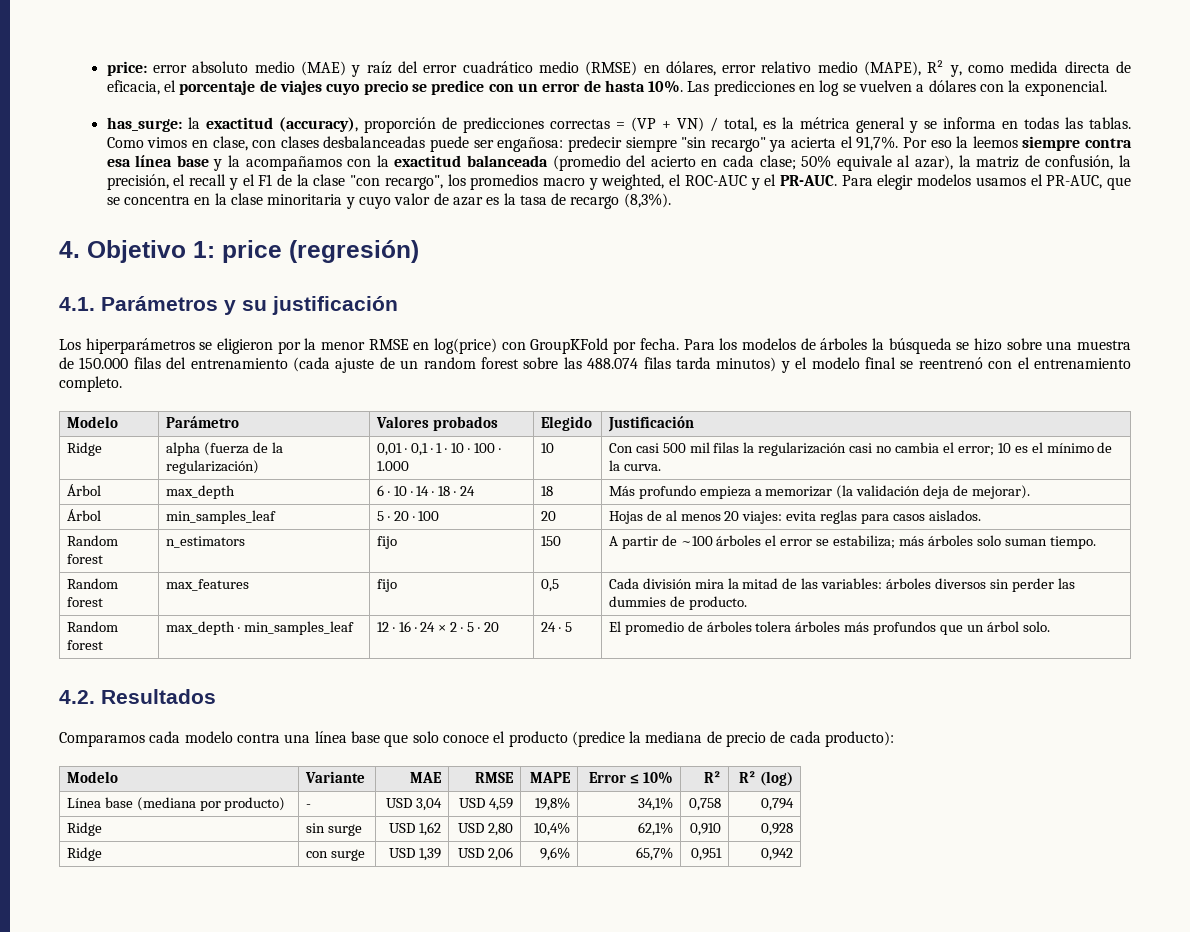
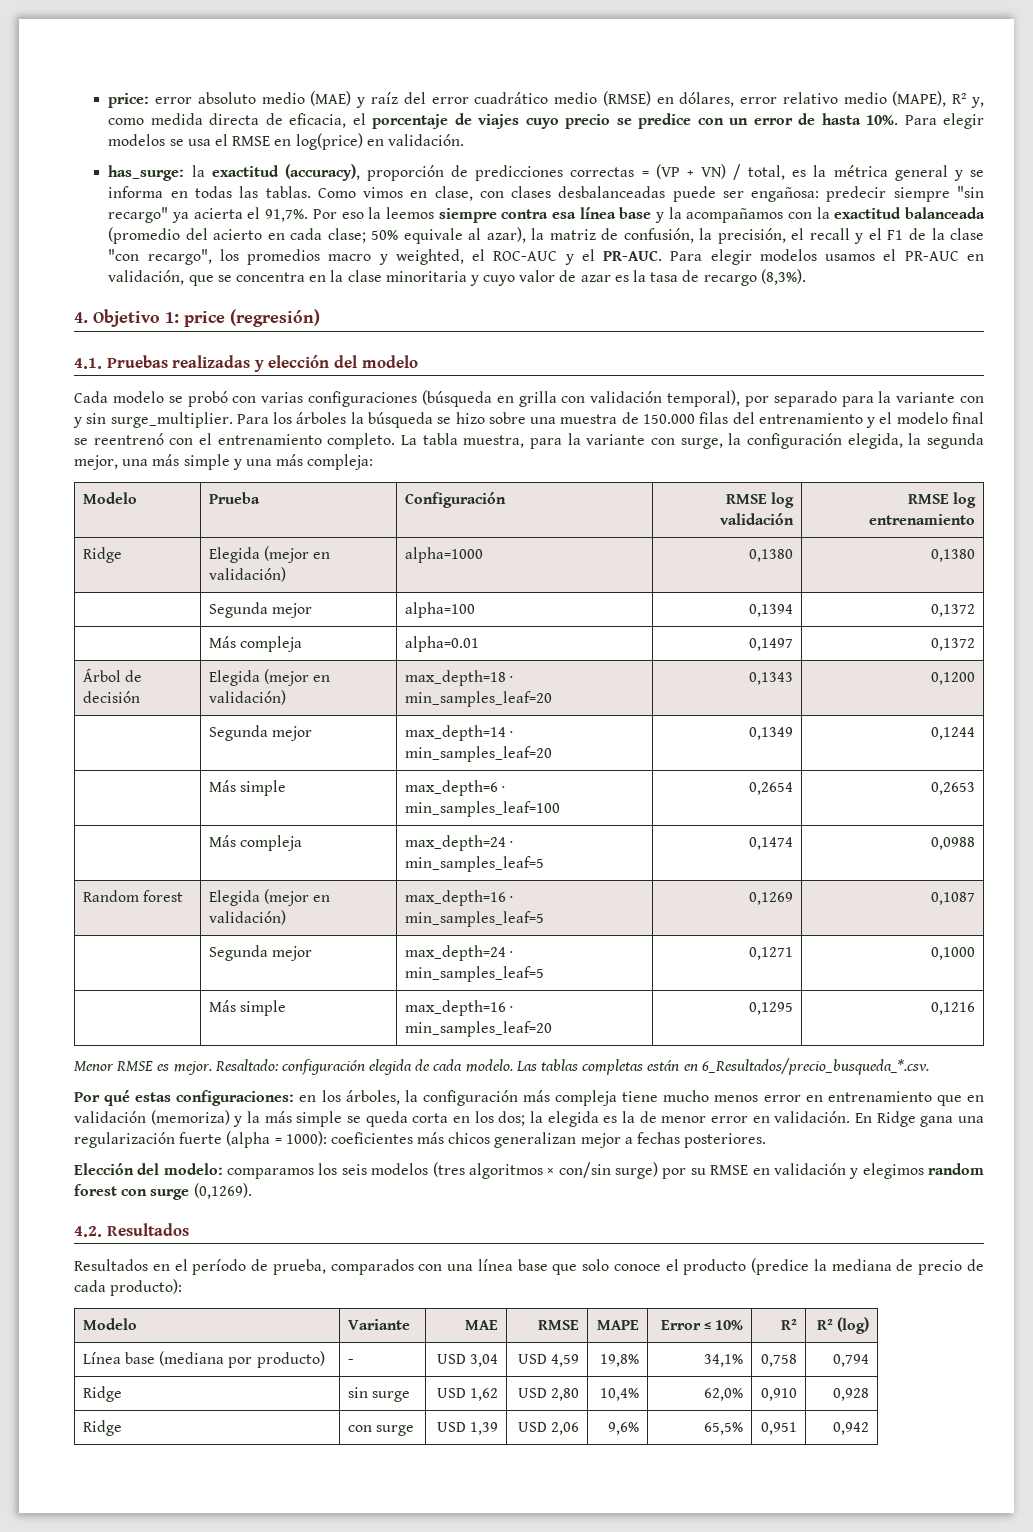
- Las predicciones en log se vuelven a dólares con la exponencial.
+ Para elegir modelos se usa el RMSE en log(price) en validación.
- Para elegir modelos usamos el PR-AUC, que se concentra en la clase minoritaria y cuyo valor de azar es la tasa de recargo (8,3%).
+ Para elegir modelos usamos el PR-AUC en validación, que se concentra en la clase minoritaria y cuyo valor de azar es la tasa de recargo (8,3%).
- 4.1. Parámetros y su justificación
- Los hiperparámetros se eligieron por la menor RMSE en log(price) con GroupKFold por fecha. Para los modelos de árboles la búsqueda se hizo sobre una muestra de 150.000 filas del entrenamiento (cada ajuste de un random forest sobre las 488.074 filas tarda minutos) y el modelo final se reentrenó con el entrenamiento completo.
- Modelo | Parámetro | Valores probados | Elegido | Justificación
- Ridge | alpha (fuerza de la regularización) | 0,01 · 0,1 · 1 · 10 · 100 · 1.000 | 10 | Con casi 500 mil filas la regularización casi no cambia el error; 10 es el mínimo de la curva.
- Árbol | max_depth | 6 · 10 · 14 · 18 · 24 | 18 | Más profundo empieza a memorizar (la validación deja de mejorar).
- Árbol | min_samples_leaf | 5 · 20 · 100 | 20 | Hojas de al menos 20 viajes: evita reglas para casos aislados.
- Random forest | n_estimators | fijo | 150 | A partir de ~100 árboles el error se estabiliza; más árboles solo suman tiempo.
- Random forest | max_features | fijo | 0,5 | Cada división mira la mitad de las variables: árboles diversos sin perder las dummies de producto.
- Random forest | max_depth · min_samples_leaf | 12 · 16 · 24 × 2 · 5 · 20 | 24 · 5 | El promedio de árboles tolera árboles más profundos que un árbol solo.
+ 4.1. Pruebas realizadas y elección del modelo
+ Cada modelo se probó con varias configuraciones (búsqueda en grilla con validación temporal), por separado para la variante con y sin surge_multiplier. Para los árboles la búsqueda se hizo sobre una muestra de 150.000 filas del entrenamiento y el modelo final se reentrenó con el entrenamiento completo. La tabla muestra, para la variante con surge, la configuración elegida, la segunda mejor, una más simple y una más compleja:
+ Modelo | Prueba | Configuración | RMSE log validación | RMSE log entrenamiento
+ Ridge | Elegida (mejor en validación) | alpha=1000 | 0,1380 | 0,1380
+ | Segunda mejor | alpha=100 | 0,1394 | 0,1372
+ | Más compleja | alpha=0.01 | 0,1497 | 0,1372
+ Árbol de decisión | Elegida (mejor en validación) | max_depth=18 · min_samples_leaf=20 | 0,1343 | 0,1200
+ | Segunda mejor | max_depth=14 · min_samples_leaf=20 | 0,1349 | 0,1244
+ | Más simple | max_depth=6 · min_samples_leaf=100 | 0,2654 | 0,2653
+ | Más compleja | max_depth=24 · min_samples_leaf=5 | 0,1474 | 0,0988
+ Random forest | Elegida (mejor en validación) | max_depth=16 · min_samples_leaf=5 | 0,1269 | 0,1087
+ | Segunda mejor | max_depth=24 · min_samples_leaf=5 | 0,1271 | 0,1000
+ | Más simple | max_depth=16 · min_samples_leaf=20 | 0,1295 | 0,1216
+ Menor RMSE es mejor. Resaltado: configuración elegida de cada modelo. Las tablas completas están en 6_Resultados/precio_busqueda_*.csv.
+ Por qué estas configuraciones: en los árboles, la configuración más compleja tiene mucho menos error en entrenamiento que en validación (memoriza) y la más simple se queda corta en los dos; la elegida es la de menor error en validación. En Ridge gana una regularización fuerte (alpha = 1000): coeficientes más chicos generalizan mejor a fechas posteriores.
+ Elección del modelo: comparamos los seis modelos (tres algoritmos × con/sin surge) por su RMSE en validación y elegimos random forest con surge (0,1269).
  4.2. Resultados
- Comparamos cada modelo contra una línea base que solo conoce el producto (predice la mediana de precio de cada producto):
+ Resultados en el período de prueba, comparados con una línea base que solo conoce el producto (predice la mediana de precio de cada producto):
- Ridge | sin surge | USD 1,62 | USD 2,80 | 10,4% | 62,1% | 0,910 | 0,928
+ Ridge | sin surge | USD 1,62 | USD 2,80 | 10,4% | 62,0% | 0,910 | 0,928
- Ridge | con surge | USD 1,39 | USD 2,06 | 9,6% | 65,7% | 0,951 | 0,942
+ Ridge | con surge | USD 1,39 | USD 2,06 | 9,6% | 65,5% | 0,951 | 0,942

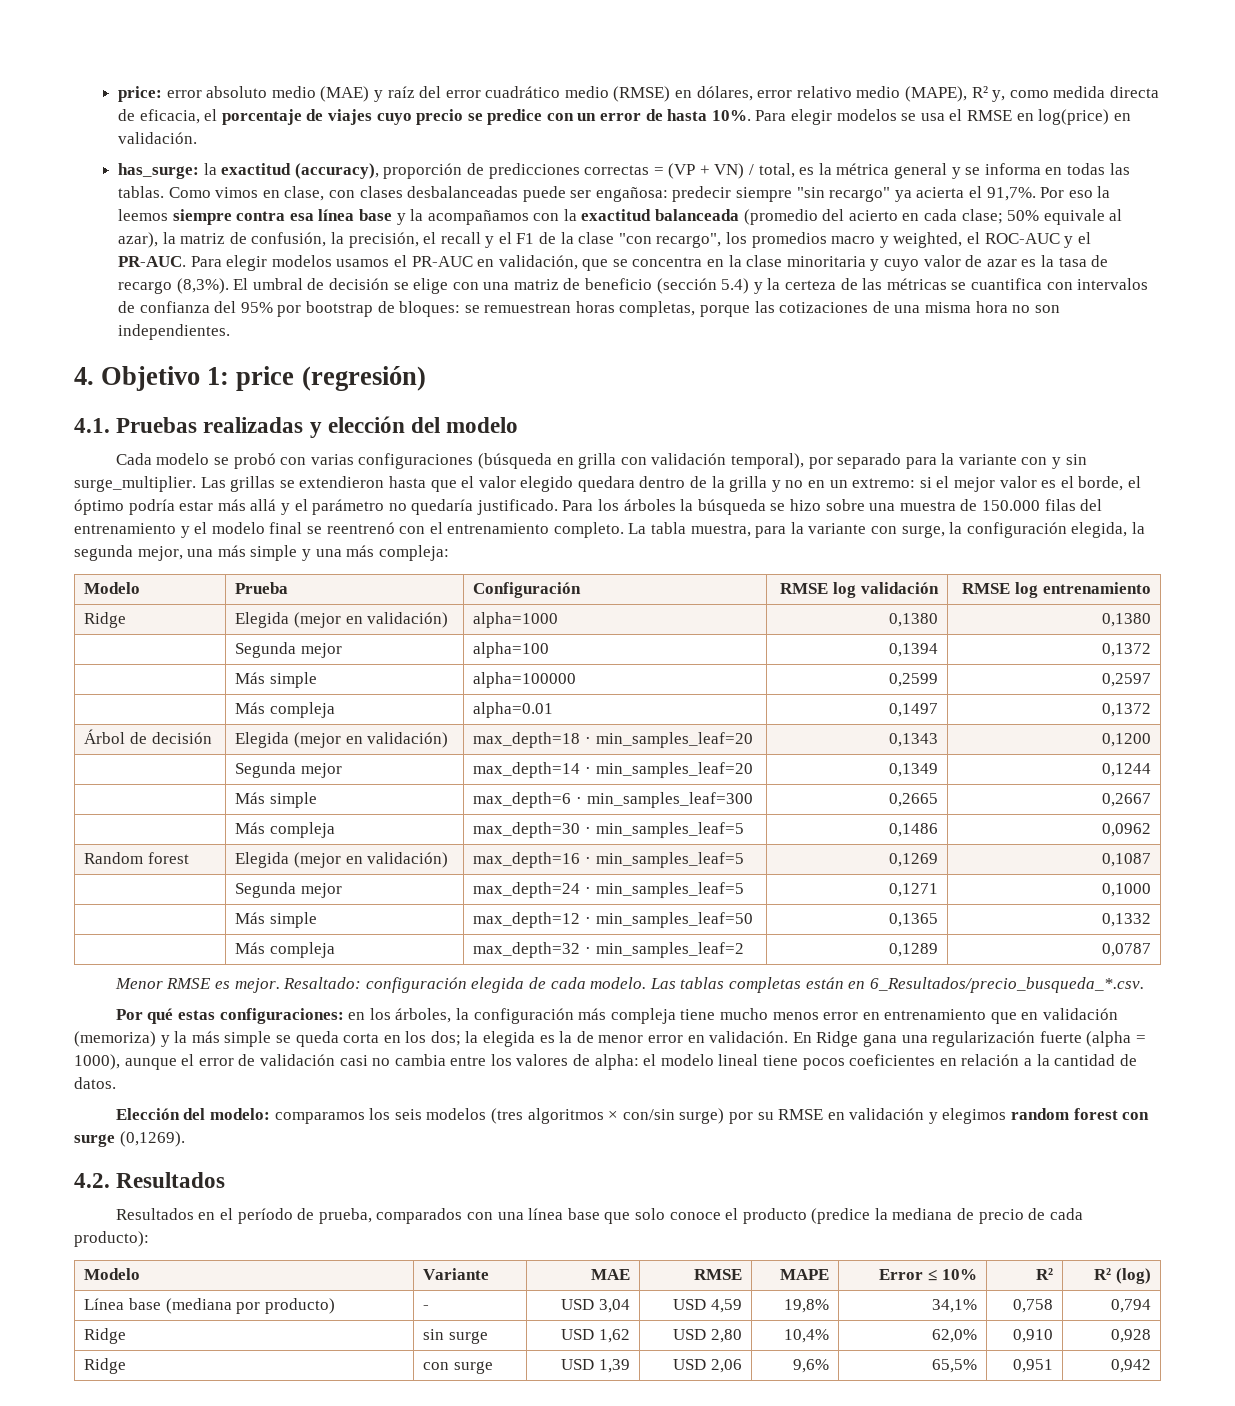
+ El umbral de decisión se elige con una matriz de beneficio (sección 5.4) y la certeza de las métricas se cuantifica con intervalos de confianza del 95% por bootstrap de bloques: se remuestrean horas completas, porque las cotizaciones de una misma hora no son independientes.
+ Las grillas se extendieron hasta que el valor elegido quedara dentro de la grilla y no en un extremo: si el mejor valor es el borde, el óptimo podría estar más allá y el parámetro no quedaría justificado.
+ | Más simple | alpha=100000 | 0,2599 | 0,2597
- | Más simple | max_depth=6 · min_samples_leaf=100 | 0,2654 | 0,2653
- | Más compleja | max_depth=24 · min_samples_leaf=5 | 0,1474 | 0,0988
+ | Más simple | max_depth=6 · min_samples_leaf=300 | 0,2665 | 0,2667
+ | Más compleja | max_depth=30 · min_samples_leaf=5 | 0,1486 | 0,0962
- | Más simple | max_depth=16 · min_samples_leaf=20 | 0,1295 | 0,1216
+ | Más simple | max_depth=12 · min_samples_leaf=50 | 0,1365 | 0,1332
+ | Más compleja | max_depth=32 · min_samples_leaf=2 | 0,1289 | 0,0787
- En Ridge gana una regularización fuerte (alpha = 1000): coeficientes más chicos generalizan mejor a fechas posteriores.
+ En Ridge gana una regularización fuerte (alpha = 1000), aunque el error de validación casi no cambia entre los valores de alpha: el modelo lineal tiene pocos coeficientes en relación a la cantidad de datos.

